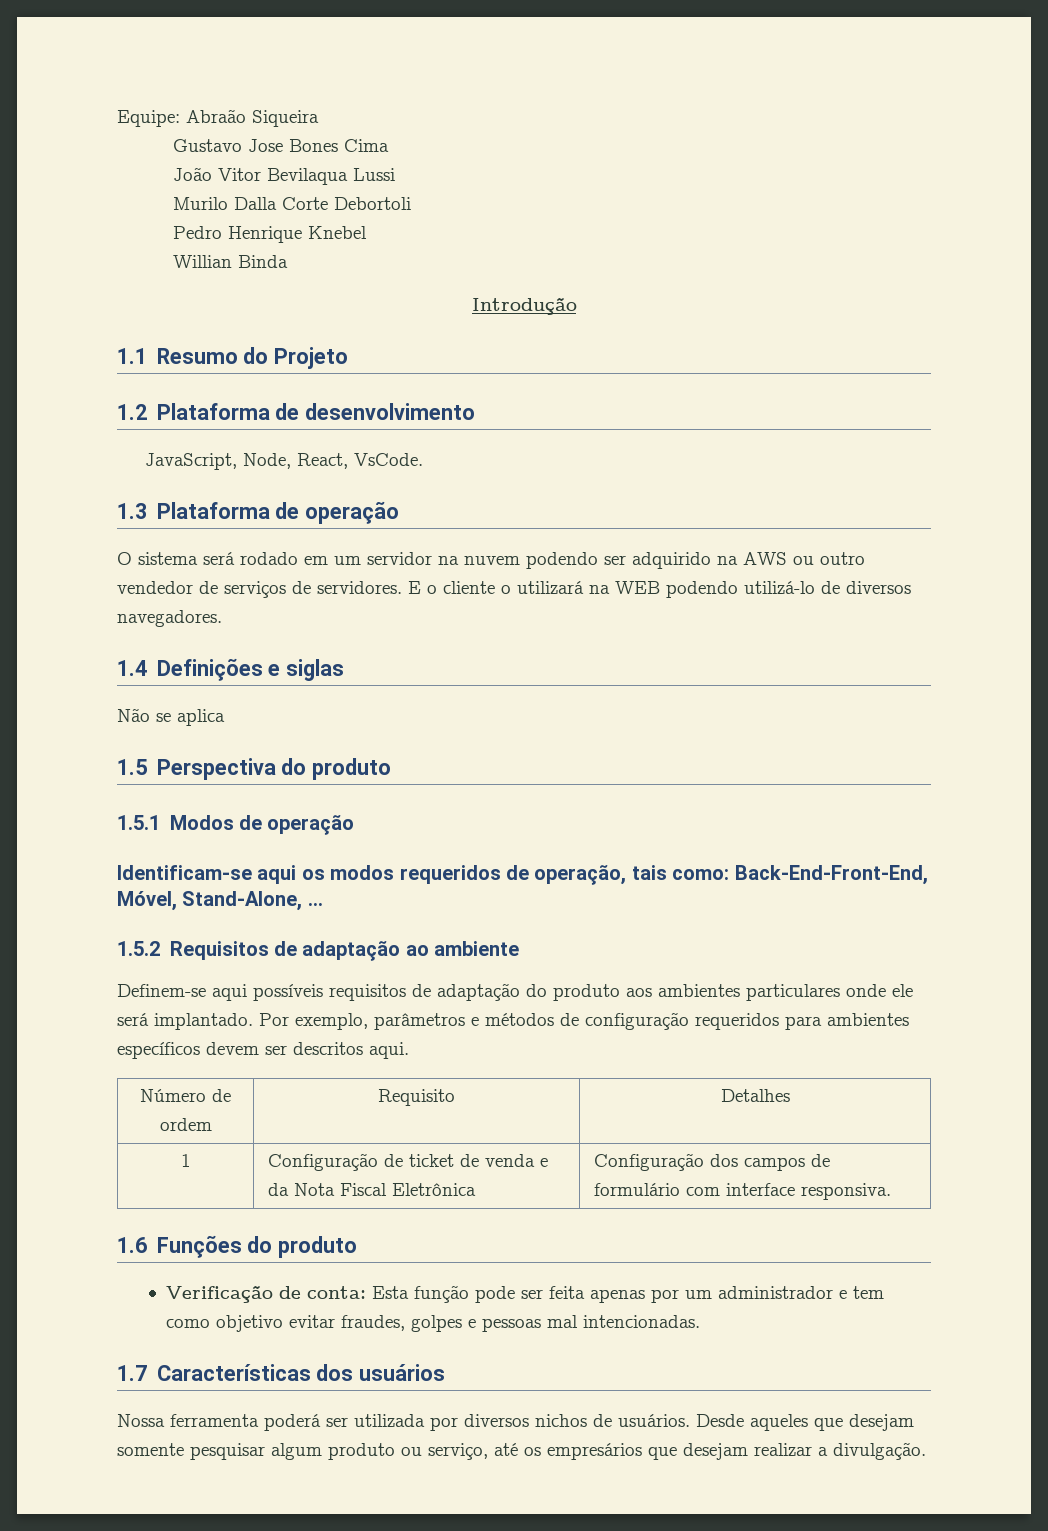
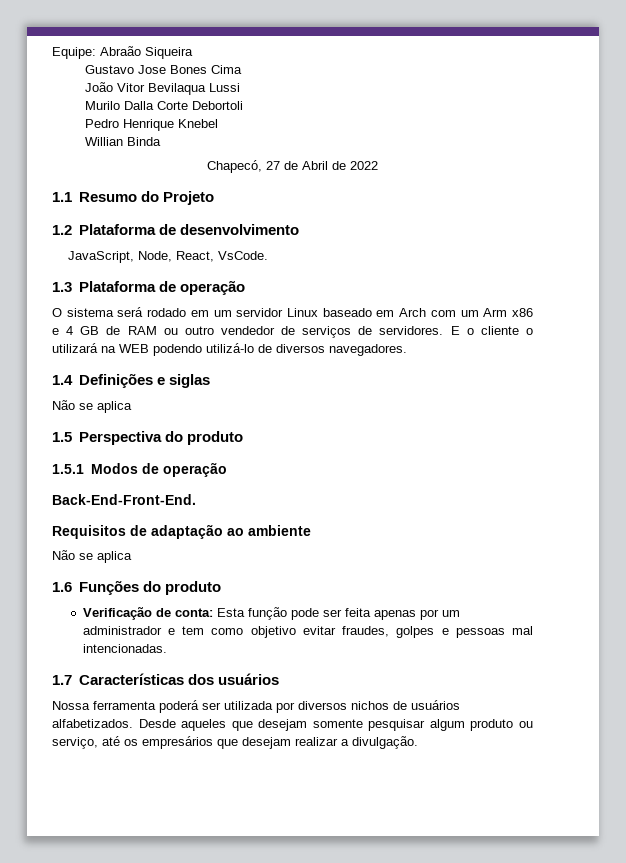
- Introdução
+ Chapecó, 27 de Abril de 2022
- O sistema será rodado em um servidor na nuvem podendo ser adquirido na AWS ou outro vendedor de serviços de servidores.
+ O sistema será rodado em um servidor Linux baseado em Arch com um Arm x86 e 4 GB de RAM ou outro vendedor de serviços de servidores.
- Identificam-se aqui os modos requeridos de operação, tais como: Back-End-Front-End, Móvel, Stand-Alone, ...
- 1.5.2 Requisitos de adaptação ao ambiente
- Definem-se aqui possíveis requisitos de adaptação do produto aos ambientes particulares onde ele será implantado. Por exemplo, parâmetros e métodos de configuração requeridos para ambientes específicos devem ser descritos aqui.
- Número de ordem | Requisito | Detalhes
- 1 | Configuração de ticket de venda e da Nota Fiscal Eletrônica | Configuração dos campos de formulário com interface responsiva.
+ Back-End-Front-End.
+ Requisitos de adaptação ao ambiente
+ Não se aplica
- Nossa ferramenta poderá ser utilizada por diversos nichos de usuários.
+ Nossa ferramenta poderá ser utilizada por diversos nichos de usuários alfabetizados.

